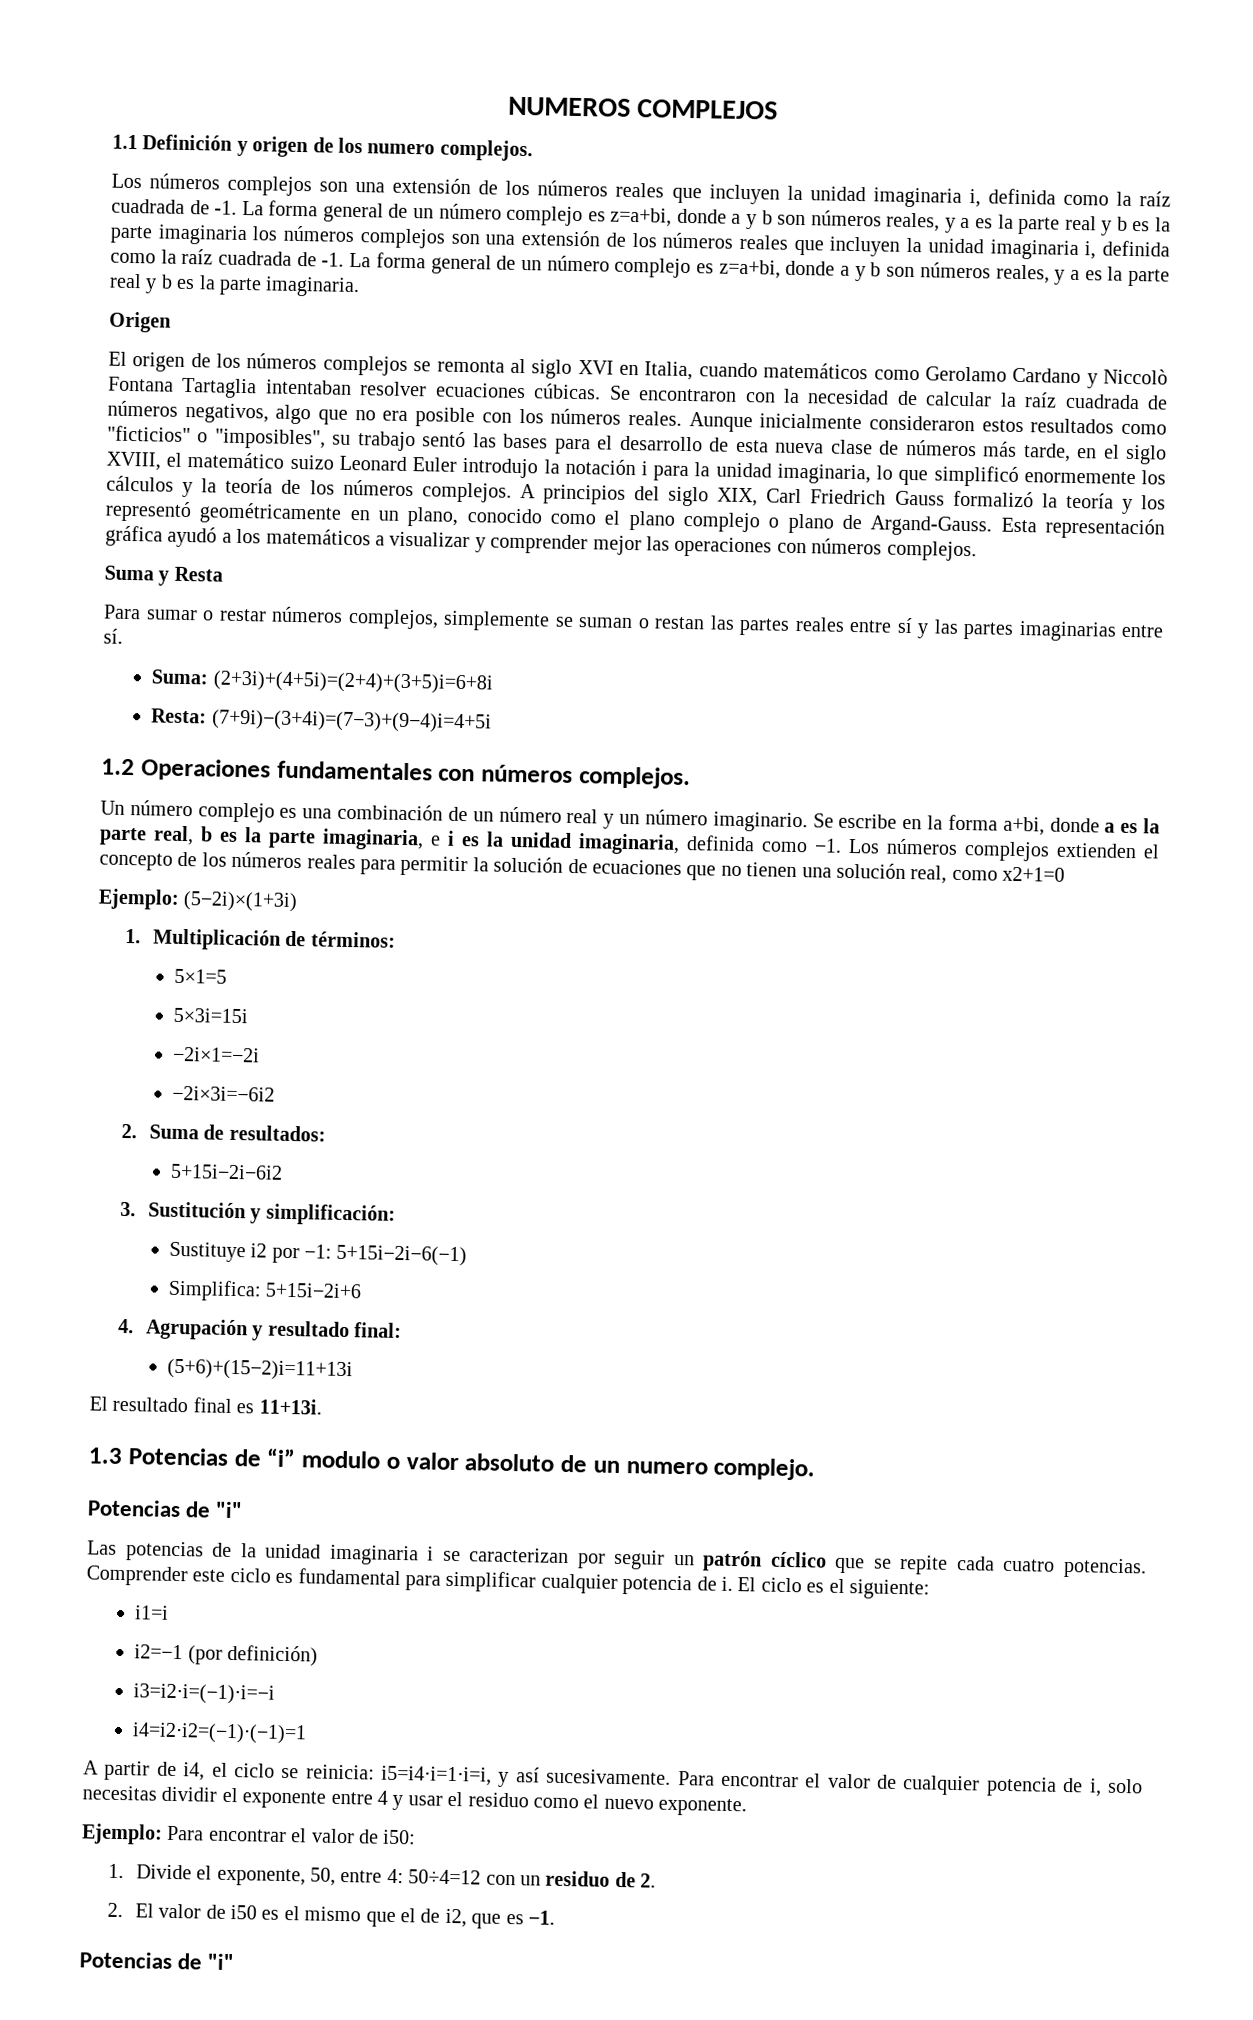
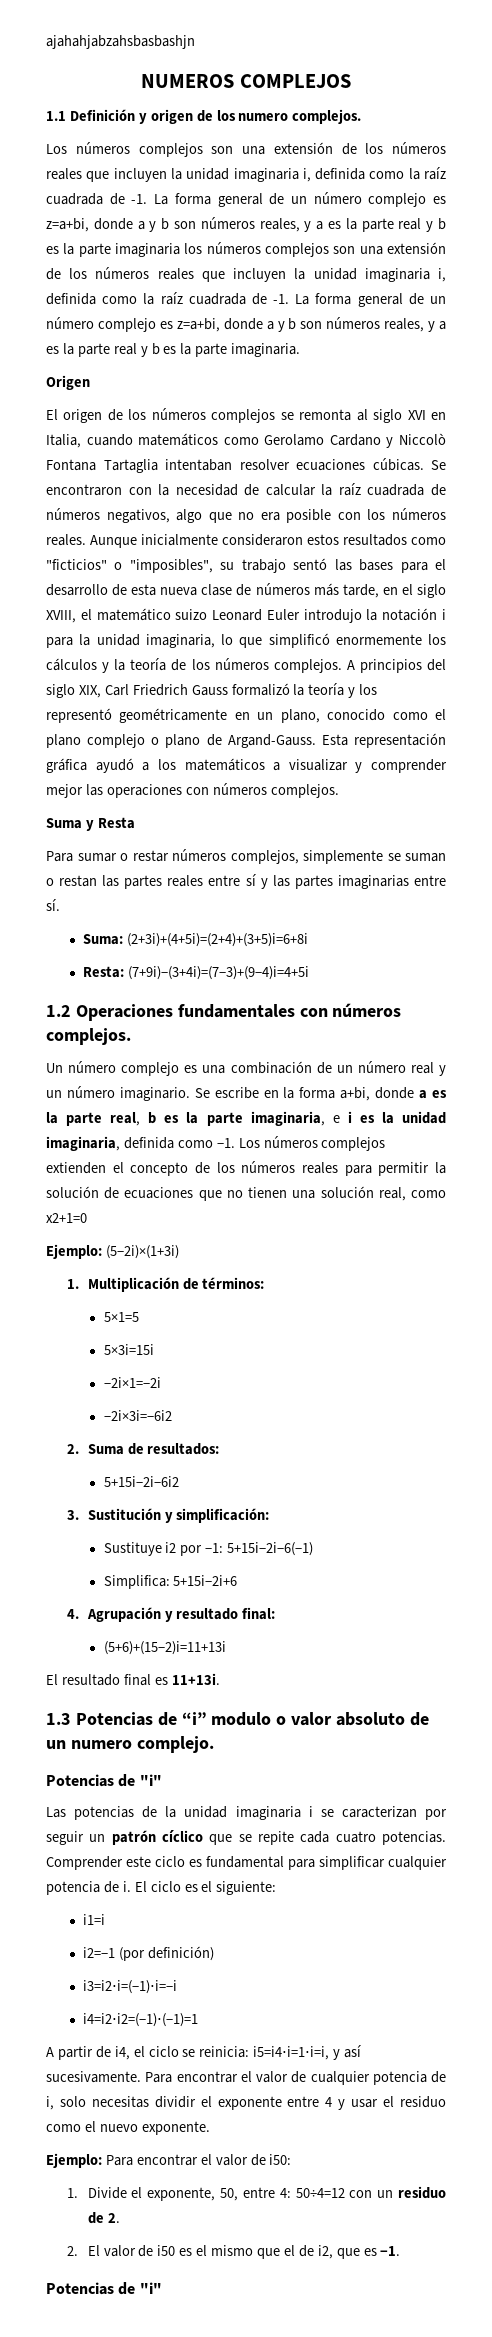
+ ajahahjabzahsbasbashjn

